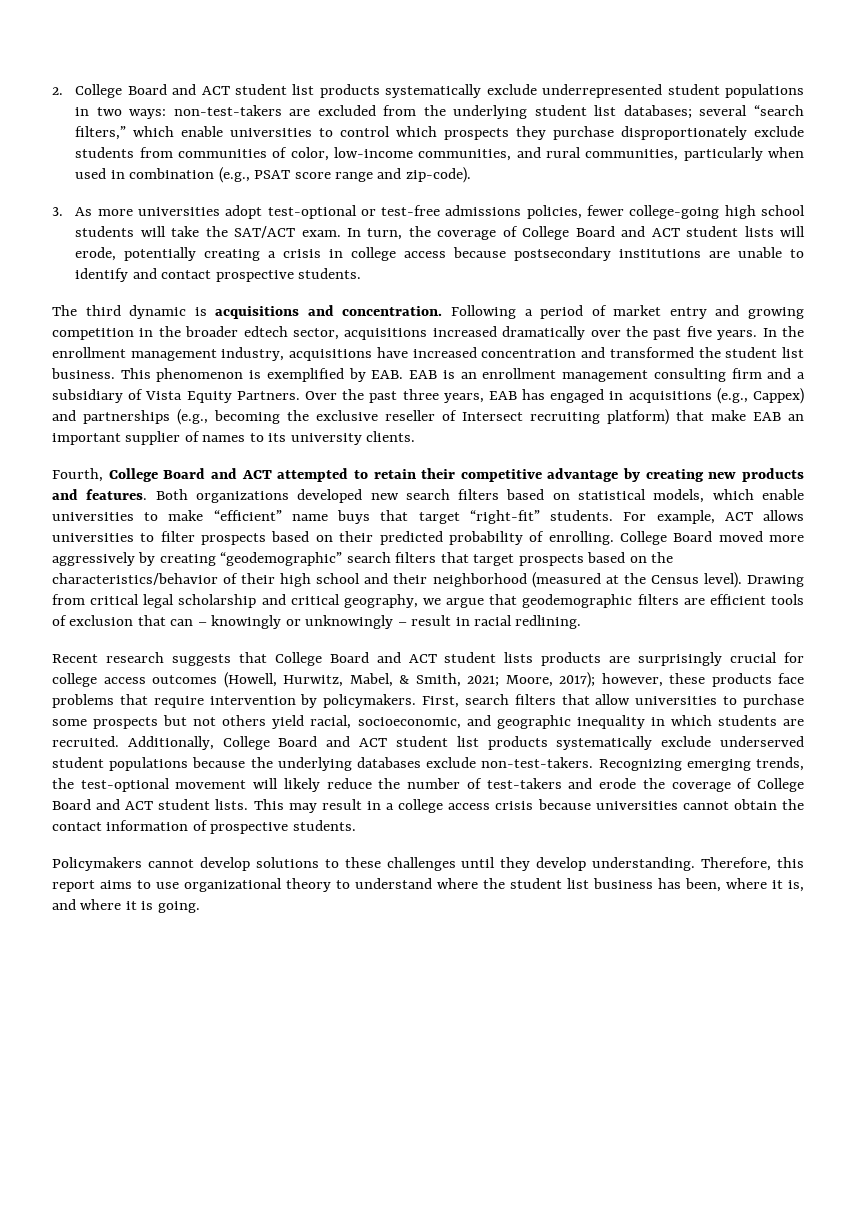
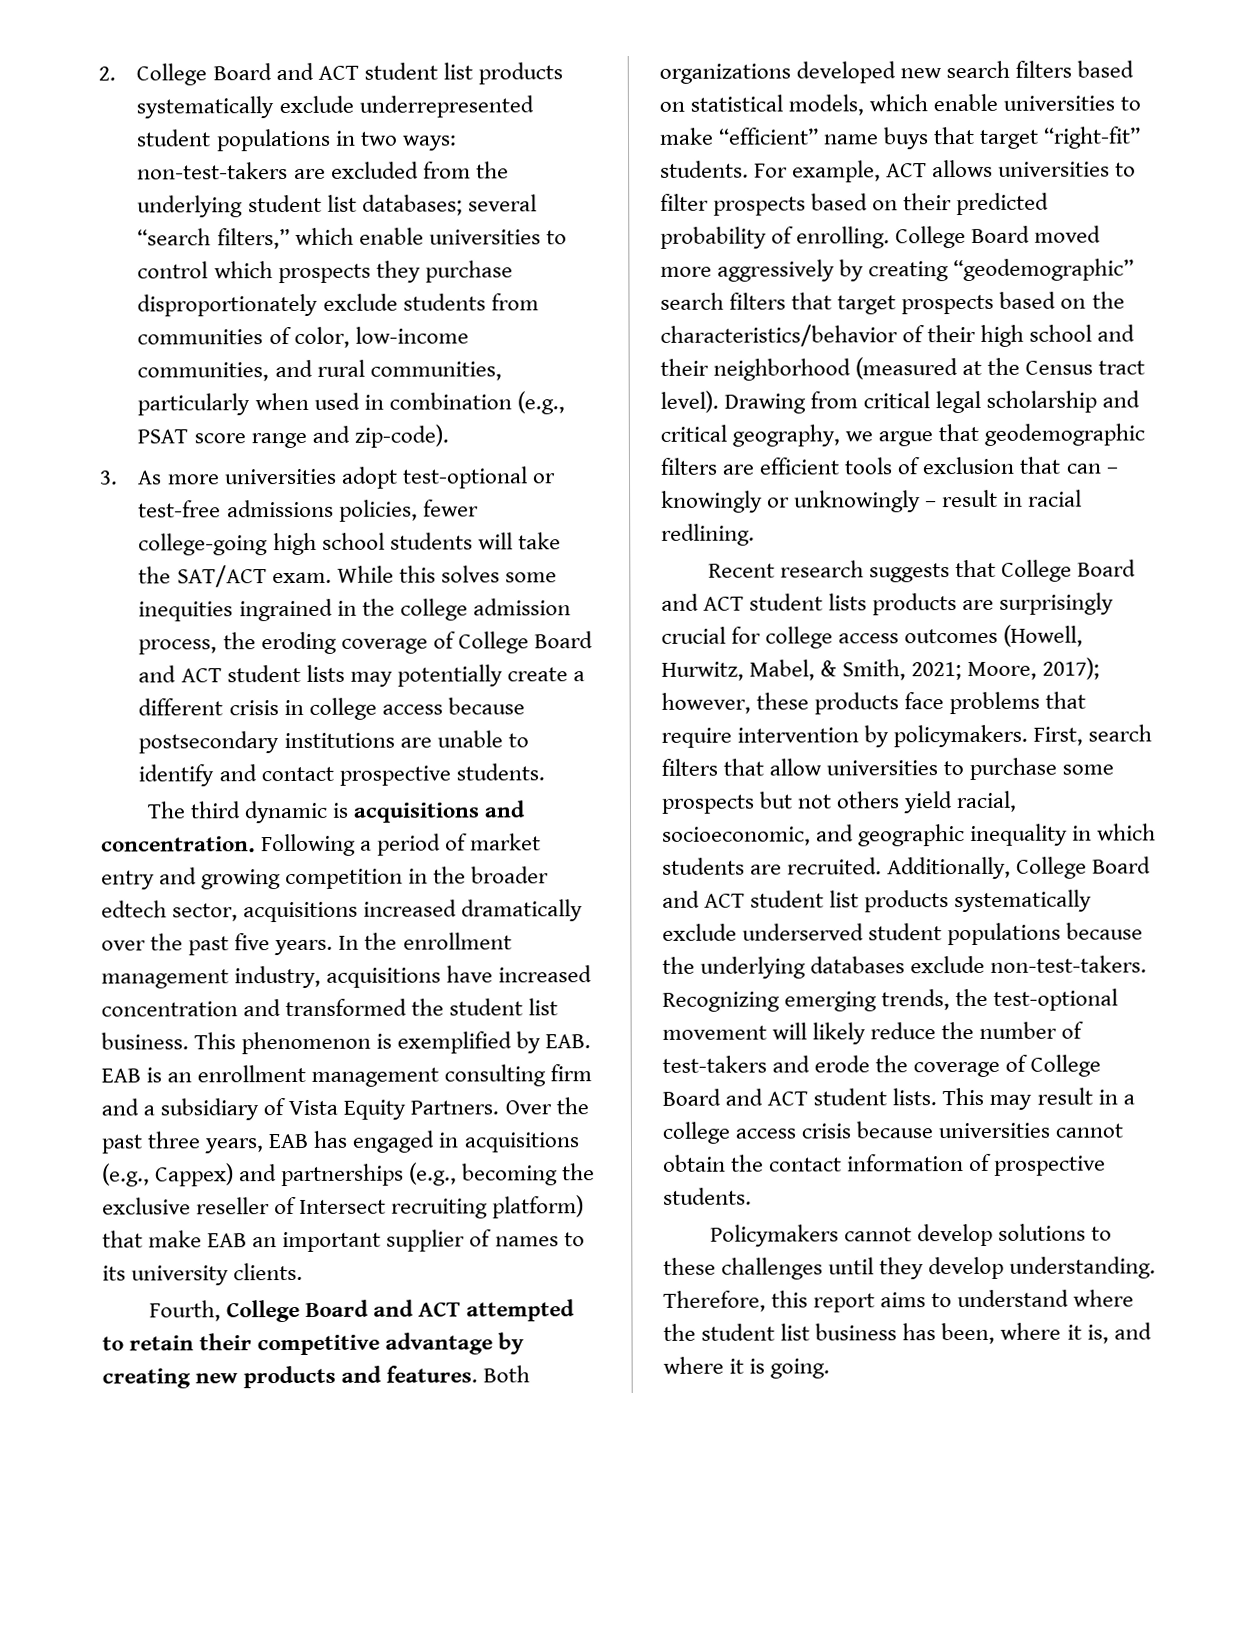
- In turn, the coverage of College Board and ACT student lists will erode, potentially creating a crisis in college access because postsecondary institutions are unable to identify and contact prospective students.
+ While this solves some inequities ingrained in the college admission process, the eroding coverage of College Board and ACT student lists may potentially create a different crisis in college access because postsecondary institutions are unable to identify and contact prospective students.
- College Board moved more aggressively by creating “geodemographic” search filters that target prospects based on the characteristics/behavior of their high school and their neighborhood (measured at the Census level).
+ College Board moved more aggressively by creating “geodemographic” search filters that target prospects based on the characteristics/behavior of their high school and their neighborhood (measured at the Census tract level).
- Therefore, this report aims to use organizational theory to understand where the student list business has been, where it is, and where it is going.
+ Therefore, this report aims to understand where the student list business has been, where it is, and where it is going.

